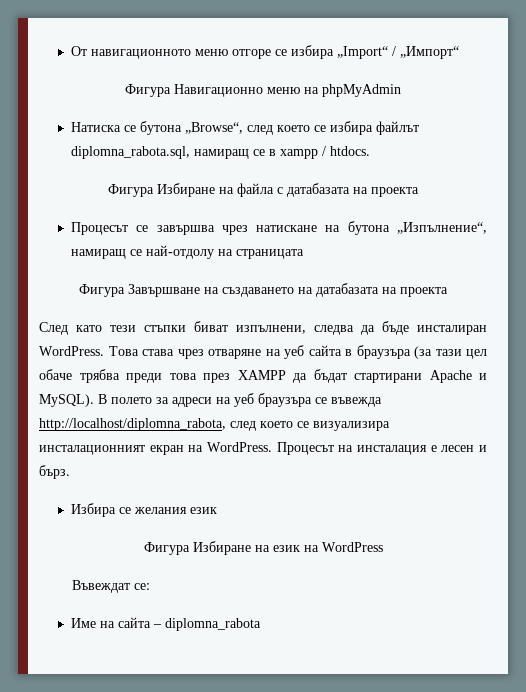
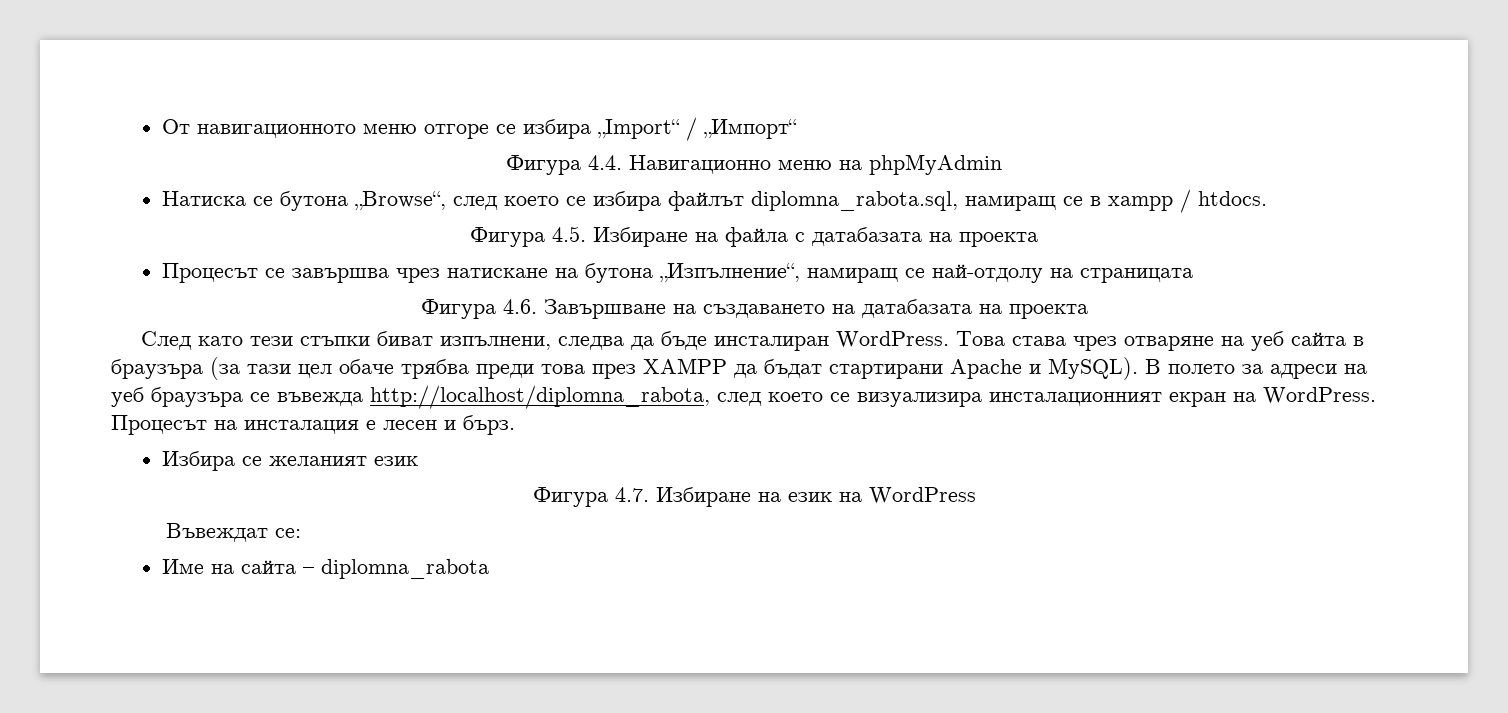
- Фигура Навигационно меню на phpMyAdmin
+ Фигура 4.4. Навигационно меню на phpMyAdmin
- Фигура Избиране на файла с датабазата на проекта
+ Фигура 4.5. Избиране на файла с датабазата на проекта
- Фигура Завършване на създаването на датабазата на проекта
+ Фигура 4.6. Завършване на създаването на датабазата на проекта
- Избира се желания език
+ Избира се желаният език
- Фигура Избиране на език на WordPress
+ Фигура 4.7. Избиране на език на WordPress

